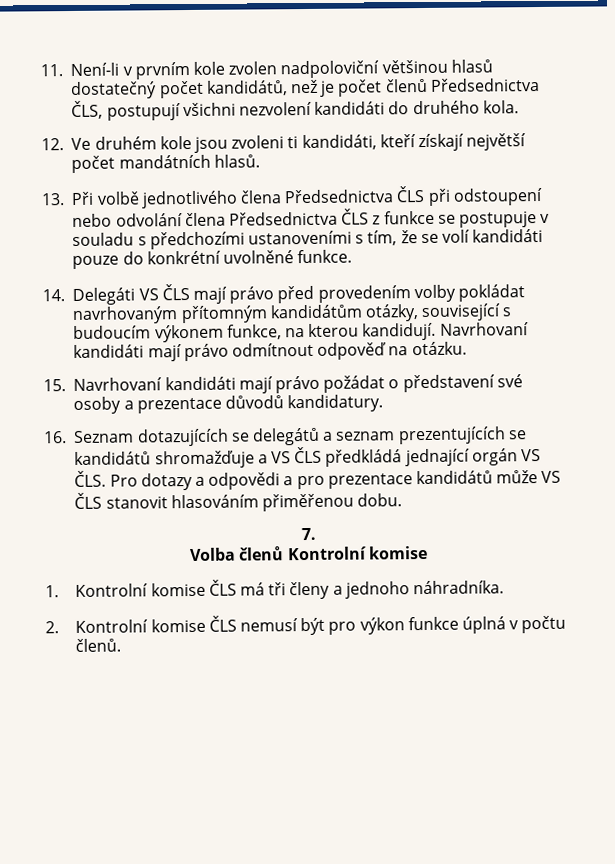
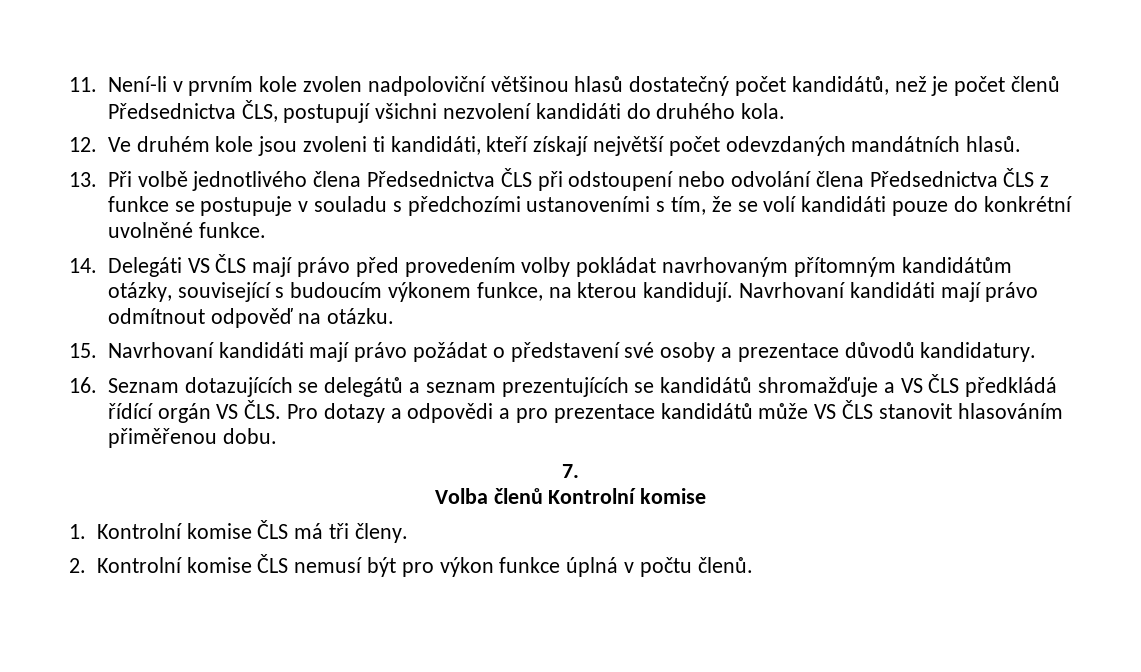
- 12. Ve druhém kole jsou zvoleni ti kandidáti, kteří získají největší počet mandátních hlasů.
+ 12. Ve druhém kole jsou zvoleni ti kandidáti, kteří získají největší počet odevzdaných mandátních hlasů.
- 16. Seznam dotazujících se delegátů a seznam prezentujících se kandidátů shromažďuje a VS ČLS předkládá jednající orgán VS ČLS. Pro dotazy a odpovědi a pro prezentace kandidátů může VS ČLS stanovit hlasováním přiměřenou dobu.
+ 16. Seznam dotazujících se delegátů a seznam prezentujících se kandidátů shromažďuje a VS ČLS předkládá řídící orgán VS ČLS. Pro dotazy a odpovědi a pro prezentace kandidátů může VS ČLS stanovit hlasováním přiměřenou dobu.
- 1. Kontrolní komise ČLS má tři členy a jednoho náhradníka.
+ 1. Kontrolní komise ČLS má tři členy.

